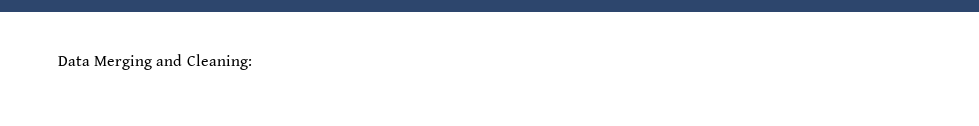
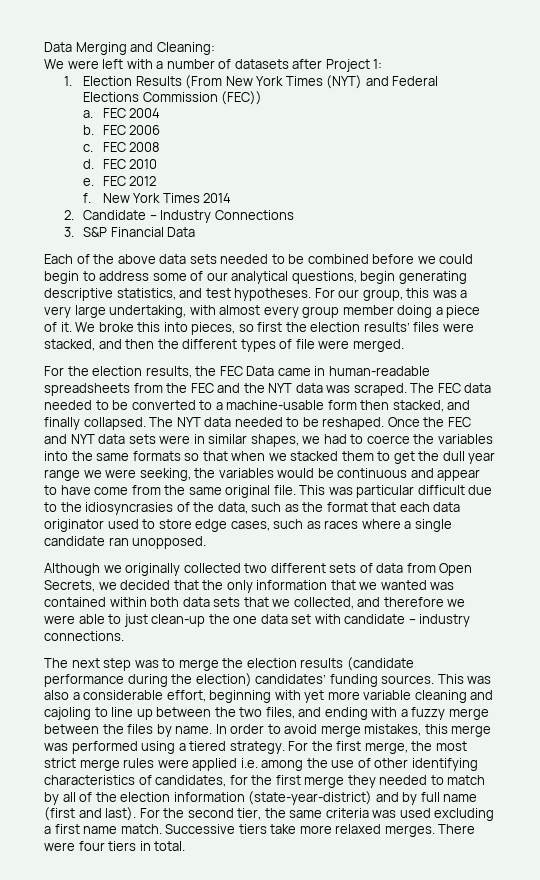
+ We were left with a number of datasets after Project 1:
+ 1. Election Results (From New York Times (NYT) and Federal Elections Commission (FEC))
+ a. FEC 2004
+ b. FEC 2006
+ c. FEC 2008
+ d. FEC 2010
+ e. FEC 2012
+ f. New York Times 2014
+ 2. Candidate – Industry Connections
+ 3. S&P Financial Data
+ Each of the above data sets needed to be combined before we could begin to address some of our analytical questions, begin generating descriptive statistics, and test hypotheses. For our group, this was a very large undertaking, with almost every group member doing a piece of it. We broke this into pieces, so first the election results’ files were stacked, and then the different types of file were merged.
+ For the election results, the FEC Data came in human-readable spreadsheets from the FEC and the NYT data was scraped. The FEC data needed to be converted to a machine-usable form then stacked, and finally collapsed. The NYT data needed to be reshaped. Once the FEC and NYT data sets were in similar shapes, we had to coerce the variables into the same formats so that when we stacked them to get the dull year range we were seeking, the variables would be continuous and appear to have come from the same original file. This was particular difficult due to the idiosyncrasies of the data, such as the format that each data originator used to store edge cases, such as races where a single candidate ran unopposed.
+ Although we originally collected two different sets of data from Open Secrets, we decided that the only information that we wanted was contained within both data sets that we collected, and therefore we were able to just clean-up the one data set with candidate – industry connections.
+ The next step was to merge the election results (candidate performance during the election) candidates’ funding sources. This was also a considerable effort, beginning with yet more variable cleaning and cajoling to line up between the two files, and ending with a fuzzy merge between the files by name. In order to avoid merge mistakes, this merge was performed using a tiered strategy. For the first merge, the most strict merge rules were applied i.e. among the use of other identifying characteristics of candidates, for the first merge they needed to match by all of the election information (state-year-district) and by full name (first and last). For the second tier, the same criteria was used excluding a first name match. Successive tiers take more relaxed merges. There were four tiers in total.

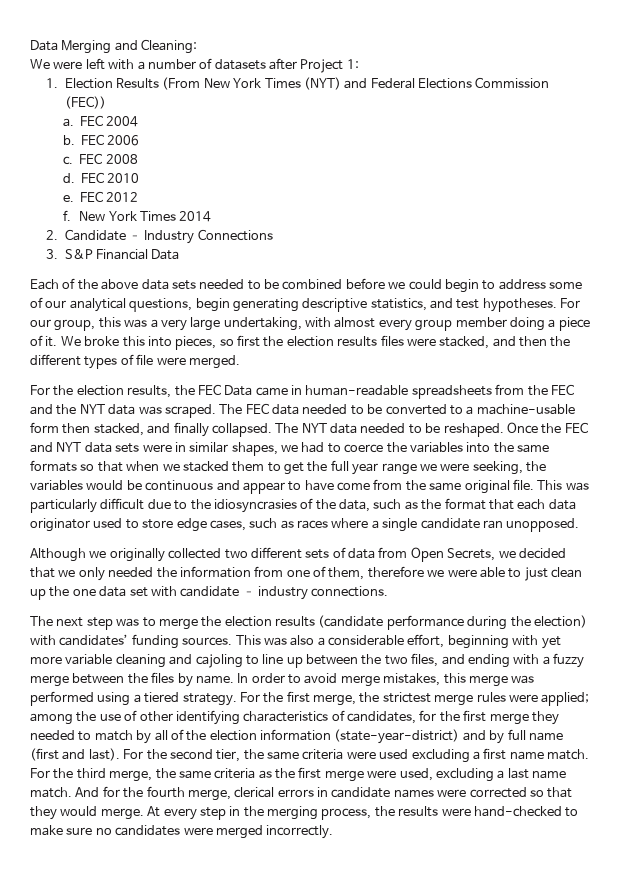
- We broke this into pieces, so first the election results’ files were stacked, and then the different types of file were merged.
+ We broke this into pieces, so first the election results files were stacked, and then the different types of file were merged.
- Once the FEC and NYT data sets were in similar shapes, we had to coerce the variables into the same formats so that when we stacked them to get the dull year range we were seeking, the variables would be continuous and appear to have come from the same original file.
+ Once the FEC and NYT data sets were in similar shapes, we had to coerce the variables into the same formats so that when we stacked them to get the full year range we were seeking, the variables would be continuous and appear to have come from the same original file.
- This was particular difficult due to the idiosyncrasies of the data, such as the format that each data originator used to store edge cases, such as races where a single candidate ran unopposed.
+ This was particularly difficult due to the idiosyncrasies of the data, such as the format that each data originator used to store edge cases, such as races where a single candidate ran unopposed.
- Although we originally collected two different sets of data from Open Secrets, we decided that the only information that we wanted was contained within both data sets that we collected, and therefore we were able to just clean-up the one data set with candidate – industry connections.
+ Although we originally collected two different sets of data from Open Secrets, we decided that we only needed the information from one of them, therefore we were able to just clean up the one data set with candidate – industry connections.
- The next step was to merge the election results (candidate performance during the election) candidates’ funding sources.
+ The next step was to merge the election results (candidate performance during the election) with candidates’ funding sources.
- For the first merge, the most strict merge rules were applied i.e. among the use of other identifying characteristics of candidates, for the first merge they needed to match by all of the election information (state-year-district) and by full name (first and last).
+ For the first merge, the strictest merge rules were applied; among the use of other identifying characteristics of candidates, for the first merge they needed to match by all of the election information (state-year-district) and by full name (first and last).
- For the second tier, the same criteria was used excluding a first name match.
+ For the second tier, the same criteria were used excluding a first name match.
- Successive tiers take more relaxed merges. There were four tiers in total.
+ For the third merge, the same criteria as the first merge were used, excluding a last name match. And for the fourth merge, clerical errors in candidate names were corrected so that they would merge. At every step in the merging process, the results were hand-checked to make sure no candidates were merged incorrectly.

